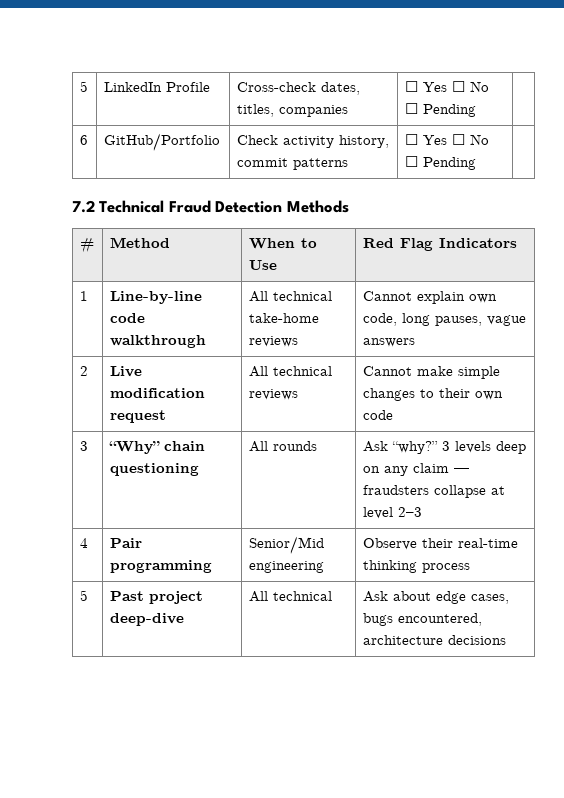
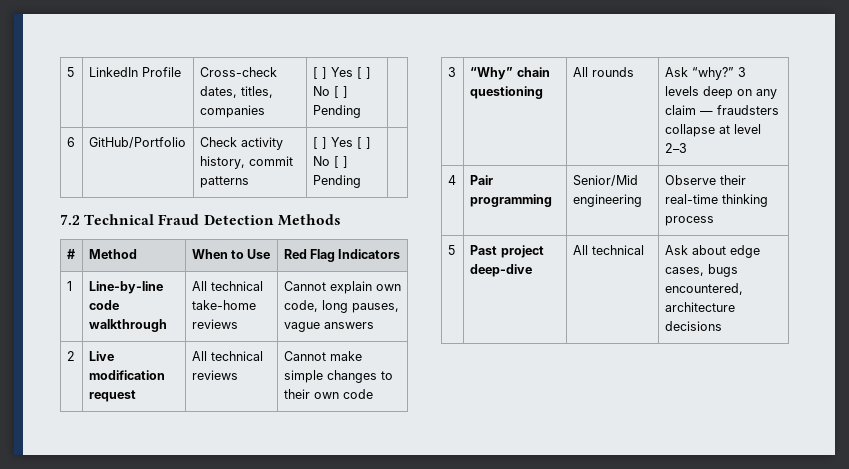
- 5 | LinkedIn Profile | Cross-check dates, titles, companies | ☐ Yes ☐ No ☐ Pending |
+ 5 | LinkedIn Profile | Cross-check dates, titles, companies | [ ] Yes [ ] No [ ] Pending |
- 6 | GitHub/Portfolio | Check activity history, commit patterns | ☐ Yes ☐ No ☐ Pending |
+ 6 | GitHub/Portfolio | Check activity history, commit patterns | [ ] Yes [ ] No [ ] Pending |

